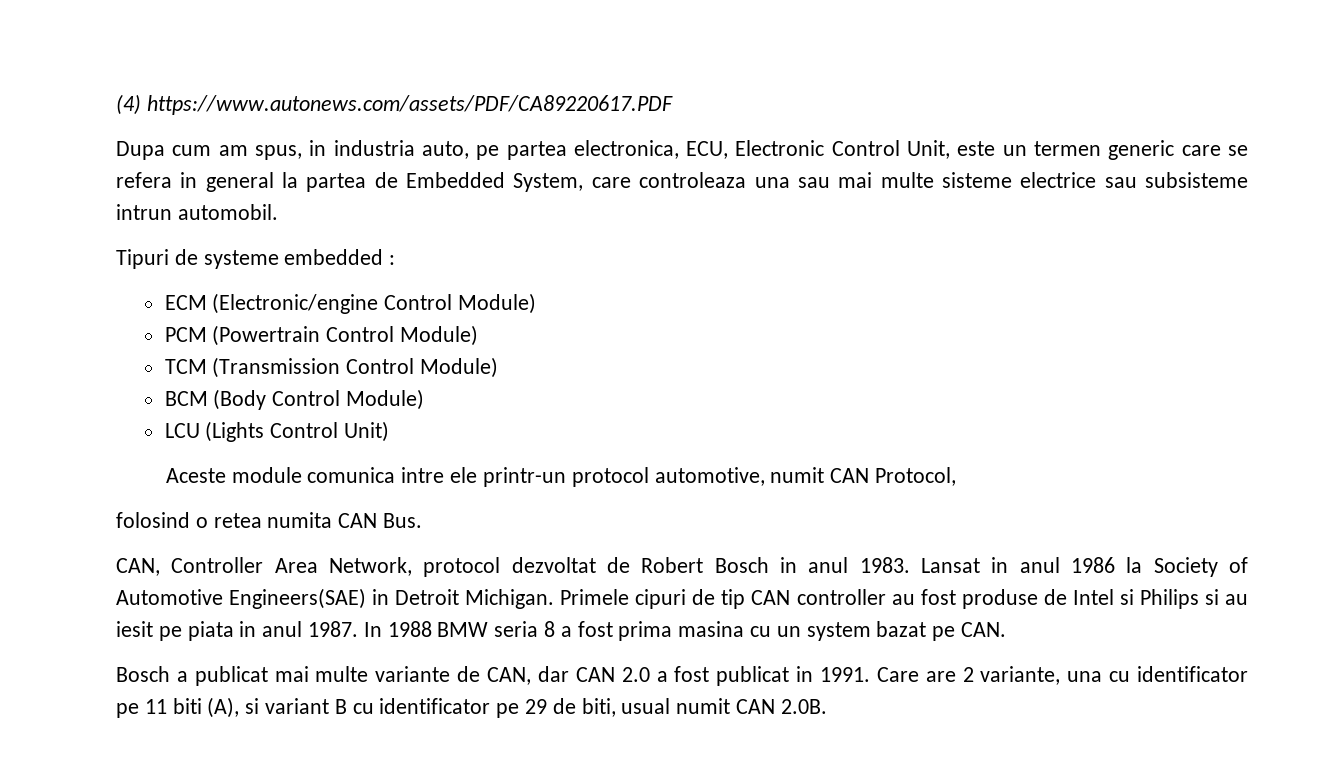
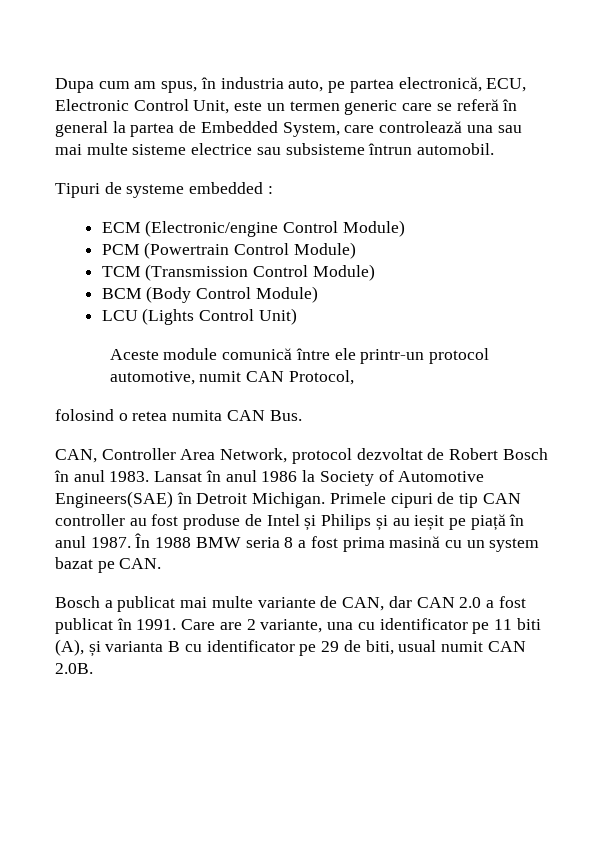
- (4) https://www.autonews.com/assets/PDF/CA89220617.PDF
- Dupa cum am spus, in industria auto, pe partea electronica, ECU, Electronic Control Unit, este un termen generic care se refera in general la partea de Embedded System, care controleaza una sau mai multe sisteme electrice sau subsisteme intrun automobil.
+ Dupa cum am spus, în industria auto, pe partea electronică, ECU, Electronic Control Unit, este un termen generic care se referă în general la partea de Embedded System, care controlează una sau mai multe sisteme electrice sau subsisteme întrun automobil.
- Aceste module comunica intre ele printr-un protocol automotive, numit CAN Protocol,
+ Aceste module comunică între ele printr-un protocol automotive, numit CAN Protocol,
- CAN, Controller Area Network, protocol dezvoltat de Robert Bosch in anul 1983.
+ CAN, Controller Area Network, protocol dezvoltat de Robert Bosch în anul 1983.
- Lansat in anul 1986 la Society of Automotive Engineers(SAE) in Detroit Michigan.
+ Lansat în anul 1986 la Society of Automotive Engineers(SAE) în Detroit Michigan.
- Primele cipuri de tip CAN controller au fost produse de Intel si Philips si au iesit pe piata in anul 1987.
+ Primele cipuri de tip CAN controller au fost produse de Intel și Philips și au ieșit pe piață în anul 1987.
- In 1988 BMW seria 8 a fost prima masina cu un system bazat pe CAN.
+ În 1988 BMW seria 8 a fost prima masină cu un system bazat pe CAN.
- Bosch a publicat mai multe variante de CAN, dar CAN 2.0 a fost publicat in 1991.
+ Bosch a publicat mai multe variante de CAN, dar CAN 2.0 a fost publicat în 1991.
- Care are 2 variante, una cu identificator pe 11 biti (A), si variant B cu identificator pe 29 de biti, usual numit CAN 2.0B.
+ Care are 2 variante, una cu identificator pe 11 biti (A), și varianta B cu identificator pe 29 de biti, usual numit CAN 2.0B.

